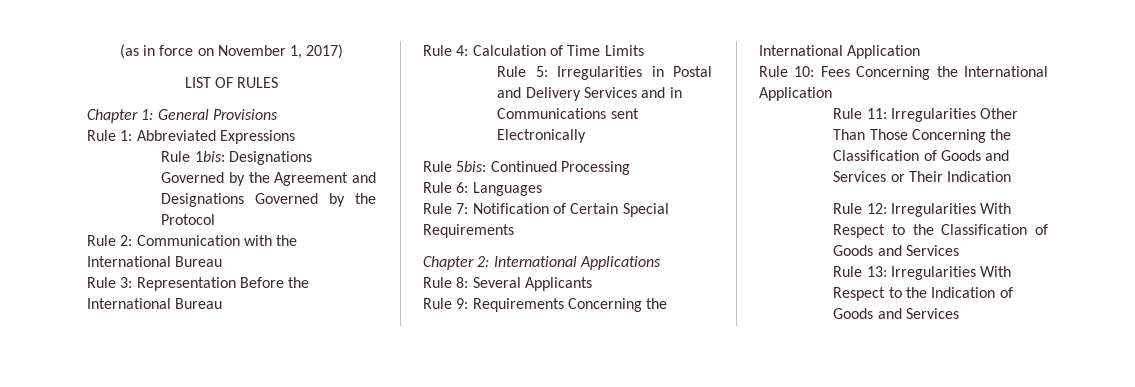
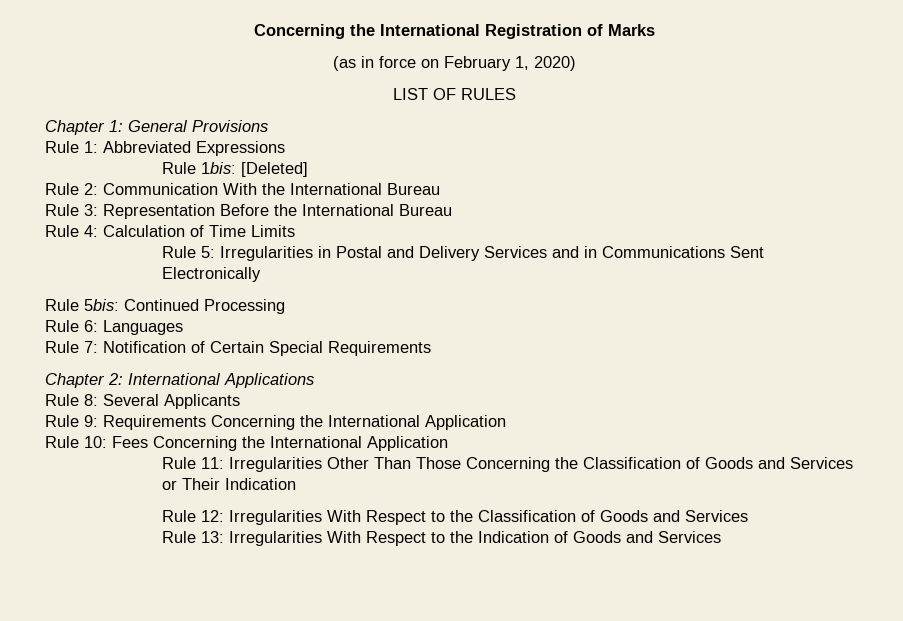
+ Concerning the International Registration of Marks
- (as in force on November 1, 2017)
+ (as in force on February 1, 2020)
- Rule 1bis: Designations Governed by the Agreement and Designations Governed by the Protocol
+ Rule 1bis: [Deleted]
- Rule 2: Communication with the International Bureau
+ Rule 2: Communication With the International Bureau
- Rule 5: Irregularities in Postal and Delivery Services and in Communications sent Electronically
+ Rule 5: Irregularities in Postal and Delivery Services and in Communications Sent Electronically

